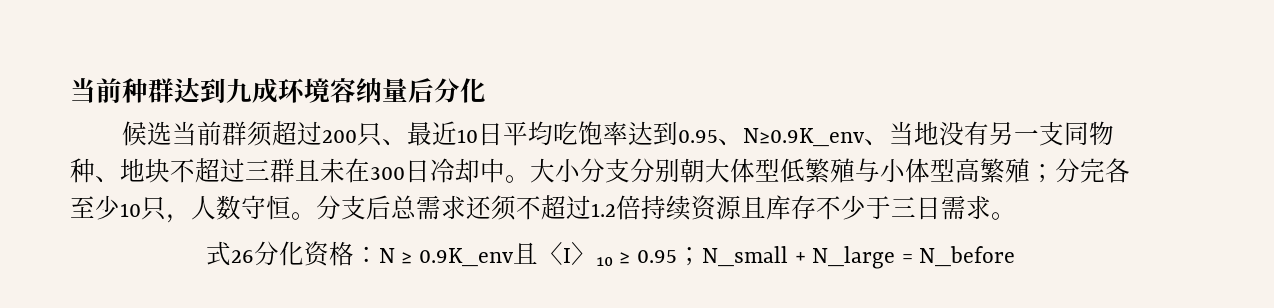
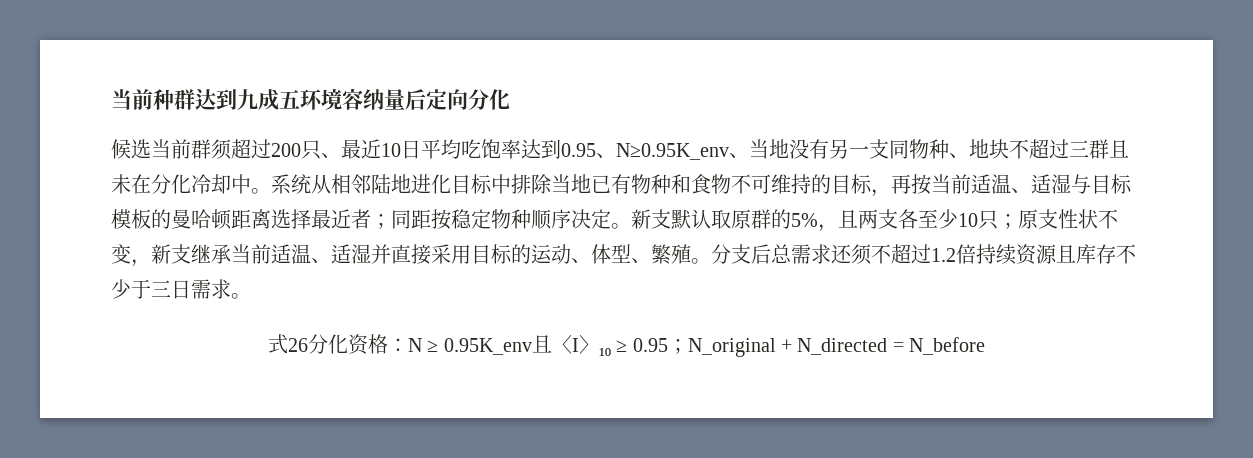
- 当前种群达到九成环境容纳量后分化
+ 当前种群达到九成五环境容纳量后定向分化
- 候选当前群须超过200只、最近10日平均吃饱率达到0.95、N≥0.9K_env、当地没有另一支同物种、地块不超过三群且未在300日冷却中。
+ 候选当前群须超过200只、最近10日平均吃饱率达到0.95、N≥0.95K_env、当地没有另一支同物种、地块不超过三群且未在分化冷却中。
- 大小分支分别朝大体型低繁殖与小体型高繁殖；分完各至少10只，人数守恒。
+ 系统从相邻陆地进化目标中排除当地已有物种和食物不可维持的目标，再按当前适温、适湿与目标模板的曼哈顿距离选择最近者；同距按稳定物种顺序决定。新支默认取原群的5%，且两支各至少10只；原支性状不变，新支继承当前适温、适湿并直接采用目标的运动、体型、繁殖。
- 式26分化资格：N ≥ 0.9K_env且〈I〉₁₀ ≥ 0.95；N_small + N_large = N_before
+ 式26分化资格：N ≥ 0.95K_env且〈I〉₁₀ ≥ 0.95；N_original + N_directed = N_before

